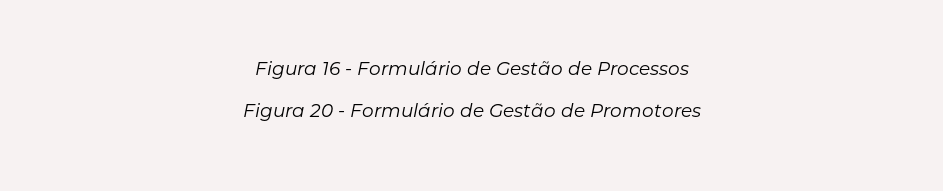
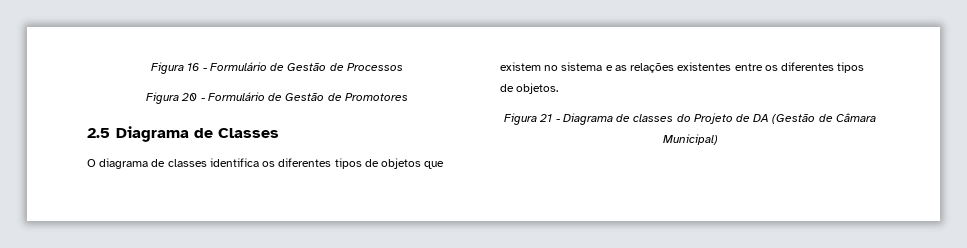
+ 2.5 Diagrama de Classes
+ O diagrama de classes identifica os diferentes tipos de objetos que existem no sistema e as relações existentes entre os diferentes tipos de objetos.
+ Figura 21 - Diagrama de classes do Projeto de DA (Gestão de Câmara Municipal)

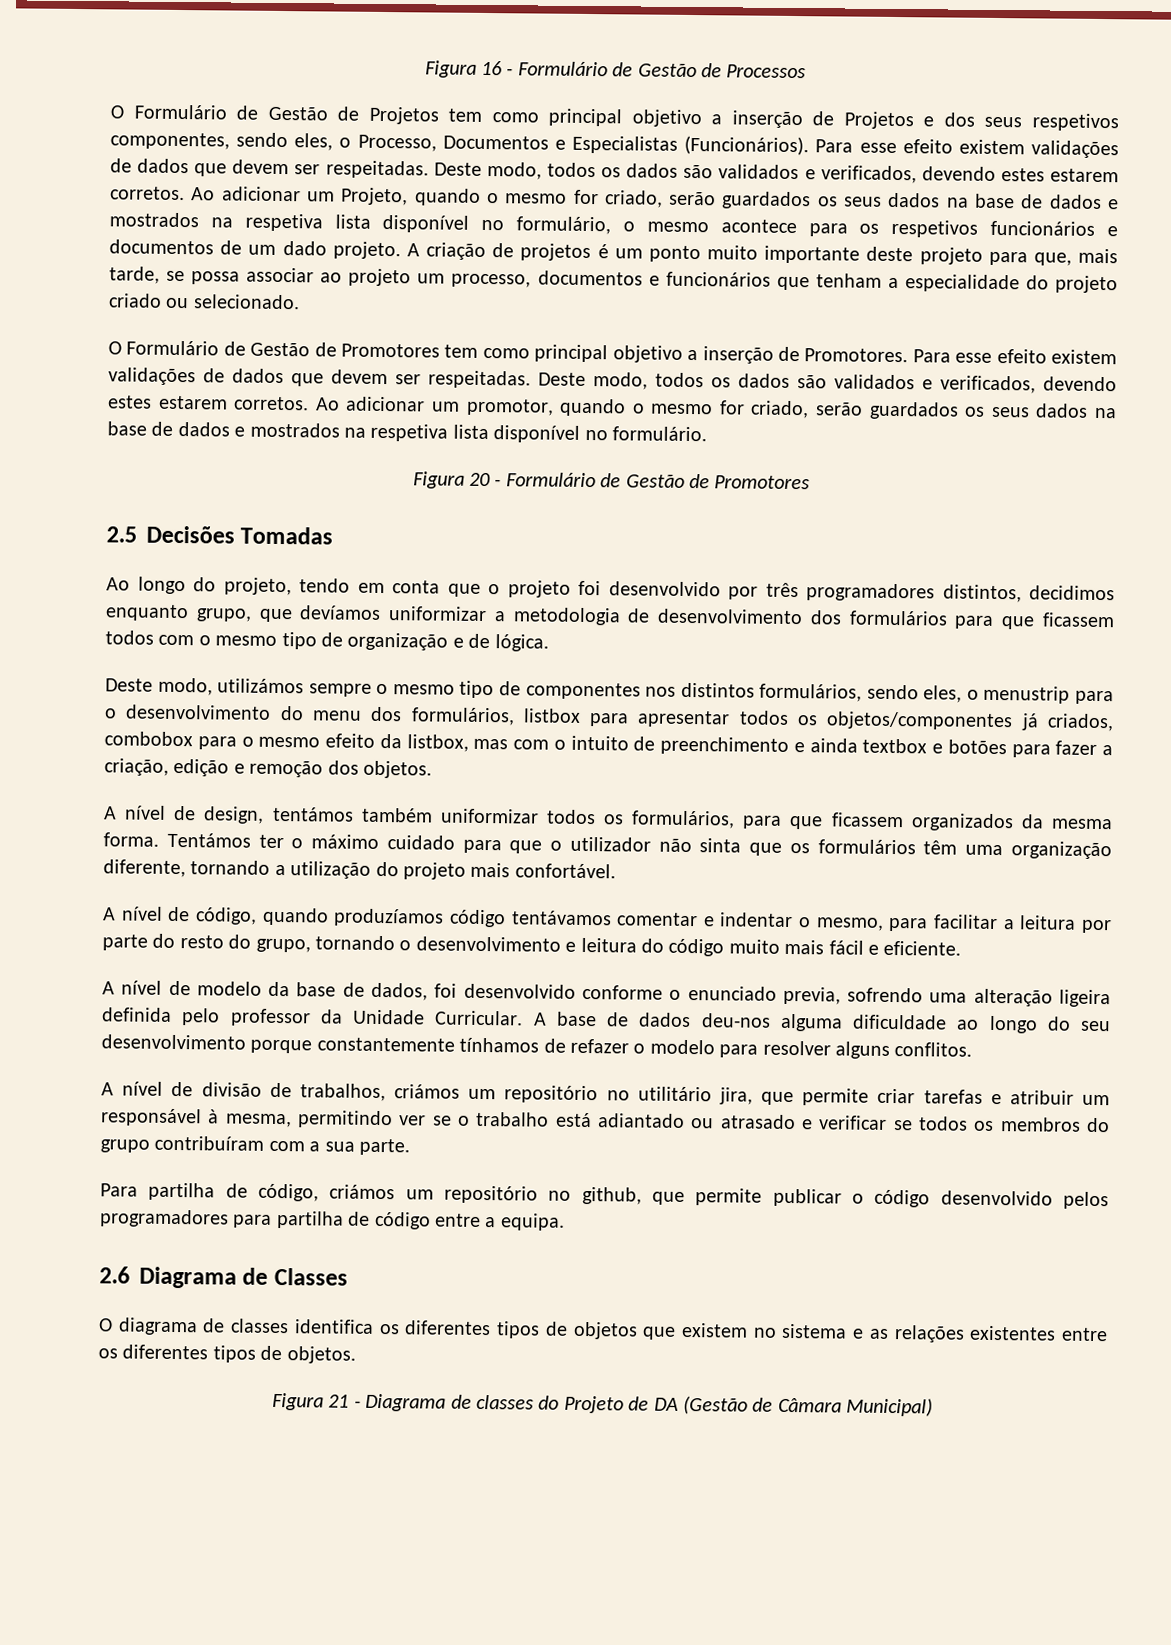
+ O Formulário de Gestão de Projetos tem como principal objetivo a inserção de Projetos e dos seus respetivos componentes, sendo eles, o Processo, Documentos e Especialistas (Funcionários). Para esse efeito existem validações de dados que devem ser respeitadas. Deste modo, todos os dados são validados e verificados, devendo estes estarem corretos. Ao adicionar um Projeto, quando o mesmo for criado, serão guardados os seus dados na base de dados e mostrados na respetiva lista disponível no formulário, o mesmo acontece para os respetivos funcionários e documentos de um dado projeto. A criação de projetos é um ponto muito importante deste projeto para que, mais tarde, se possa associar ao projeto um processo, documentos e funcionários que tenham a especialidade do projeto criado ou selecionado.
+ O Formulário de Gestão de Promotores tem como principal objetivo a inserção de Promotores. Para esse efeito existem validações de dados que devem ser respeitadas. Deste modo, todos os dados são validados e verificados, devendo estes estarem corretos. Ao adicionar um promotor, quando o mesmo for criado, serão guardados os seus dados na base de dados e mostrados na respetiva lista disponível no formulário.
- 2.5 Diagrama de Classes
+ 2.5 Decisões Tomadas
+ Ao longo do projeto, tendo em conta que o projeto foi desenvolvido por três programadores distintos, decidimos enquanto grupo, que devíamos uniformizar a metodologia de desenvolvimento dos formulários para que ficassem todos com o mesmo tipo de organização e de lógica.
+ Deste modo, utilizámos sempre o mesmo tipo de componentes nos distintos formulários, sendo eles, o menustrip para o desenvolvimento do menu dos formulários, listbox para apresentar todos os objetos/componentes já criados, combobox para o mesmo efeito da listbox, mas com o intuito de preenchimento e ainda textbox e botões para fazer a criação, edição e remoção dos objetos.
+ A nível de design, tentámos também uniformizar todos os formulários, para que ficassem organizados da mesma forma. Tentámos ter o máximo cuidado para que o utilizador não sinta que os formulários têm uma organização diferente, tornando a utilização do projeto mais confortável.
+ A nível de código, quando produzíamos código tentávamos comentar e indentar o mesmo, para facilitar a leitura por parte do resto do grupo, tornando o desenvolvimento e leitura do código muito mais fácil e eficiente.
+ A nível de modelo da base de dados, foi desenvolvido conforme o enunciado previa, sofrendo uma alteração ligeira definida pelo professor da Unidade Curricular. A base de dados deu-nos alguma dificuldade ao longo do seu desenvolvimento porque constantemente tínhamos de refazer o modelo para resolver alguns conflitos.
+ A nível de divisão de trabalhos, criámos um repositório no utilitário jira, que permite criar tarefas e atribuir um responsável à mesma, permitindo ver se o trabalho está adiantado ou atrasado e verificar se todos os membros do grupo contribuíram com a sua parte.
+ Para partilha de código, criámos um repositório no github, que permite publicar o código desenvolvido pelos programadores para partilha de código entre a equipa.
+ 2.6 Diagrama de Classes

